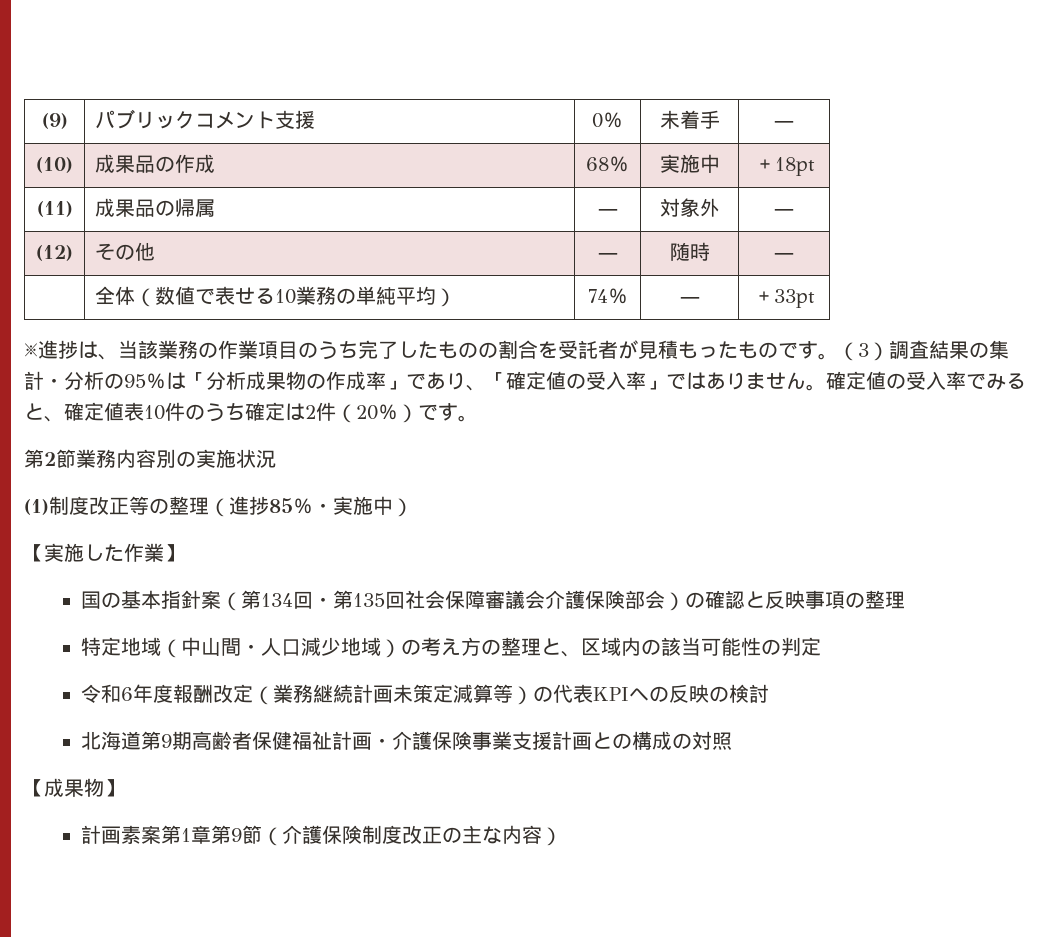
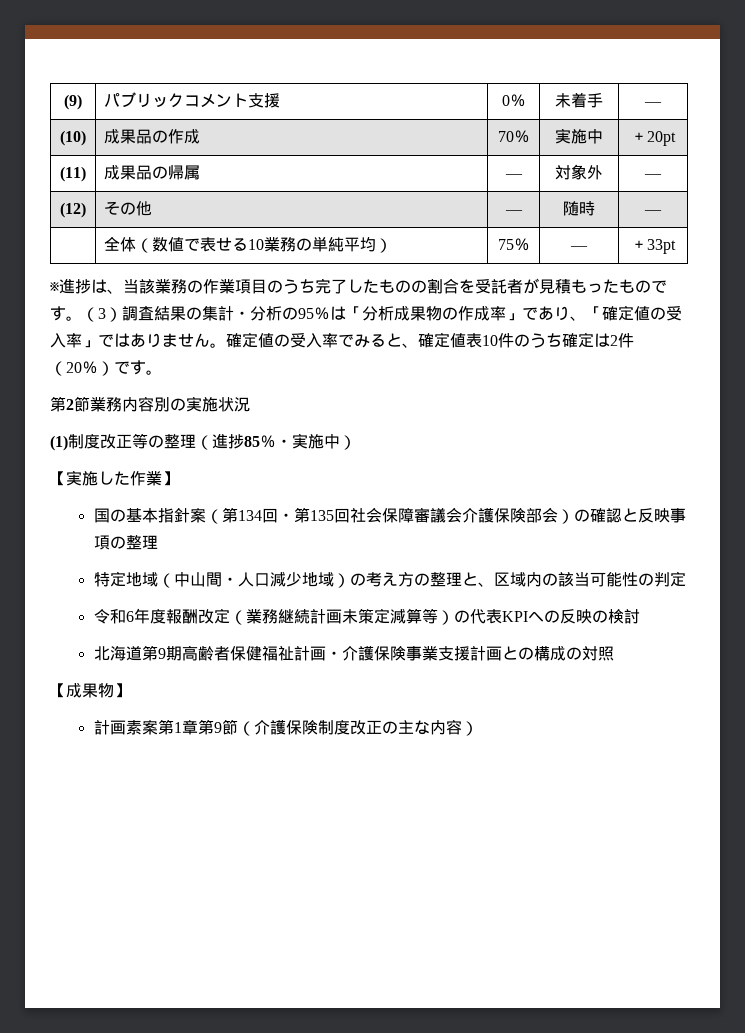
- (10) | 成果品の作成 | 68％ | 実施中 | ＋18pt
+ (10) | 成果品の作成 | 70％ | 実施中 | ＋20pt
- | 全体（数値で表せる10業務の単純平均） | 74％ | ― | ＋33pt
+ | 全体（数値で表せる10業務の単純平均） | 75％ | ― | ＋33pt

